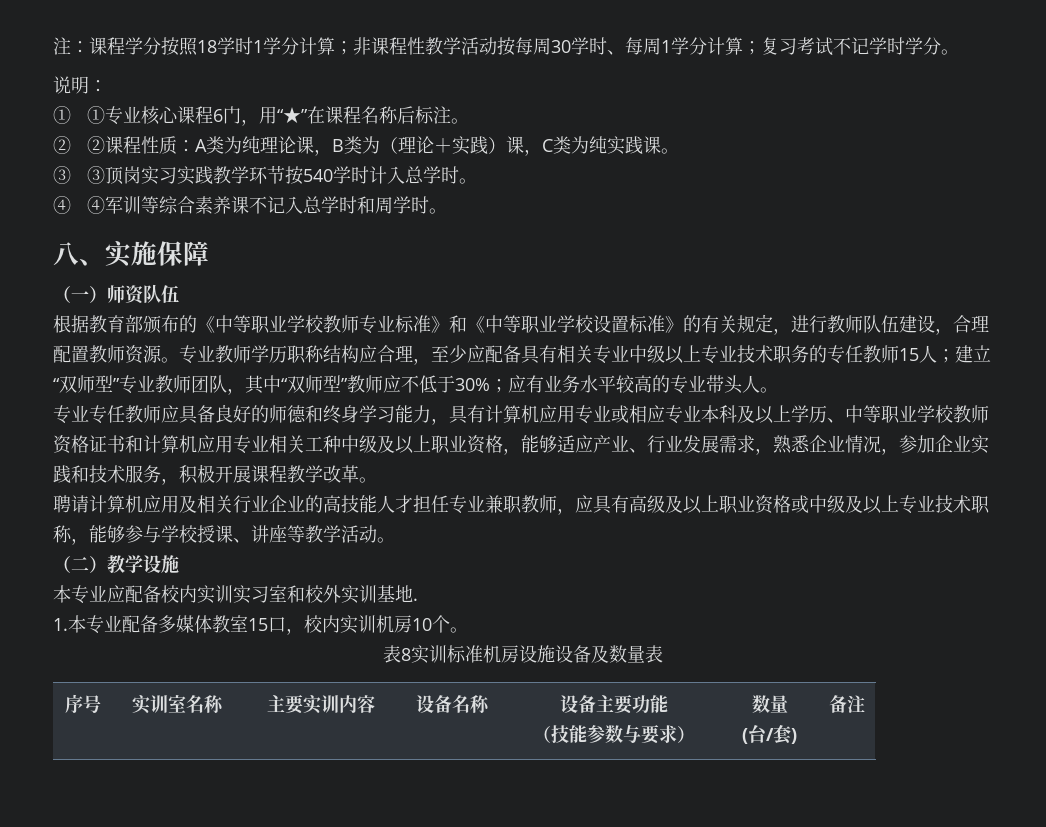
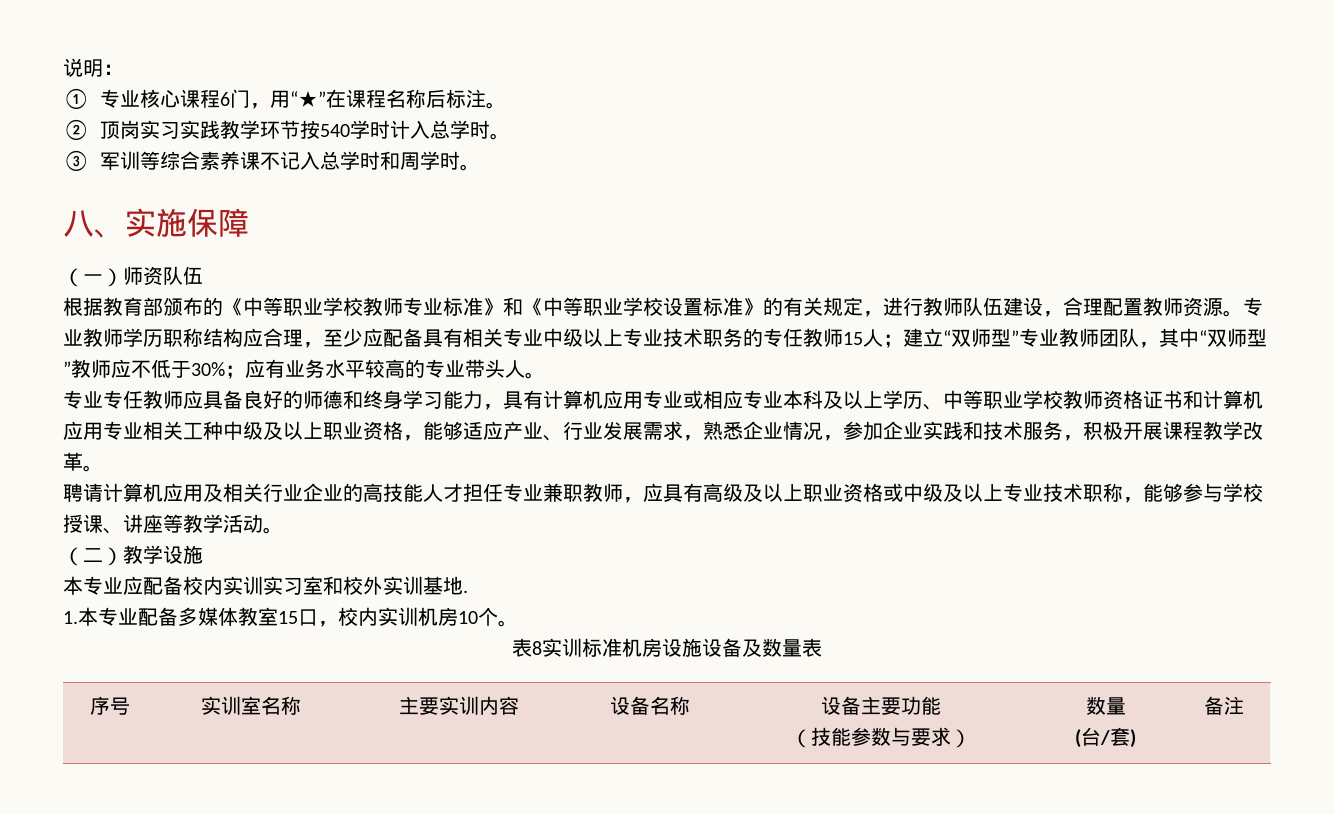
- 注：课程学分按照18学时1学分计算；非课程性教学活动按每周30学时、每周1学分计算；复习考试不记学时学分。
- ① ①专业核心课程6门，用“★”在课程名称后标注。
+ ①专业核心课程6门，用“★”在课程名称后标注。
- ② ②课程性质：A类为纯理论课，B类为（理论＋实践）课，C类为纯实践课。
- ③ ③顶岗实习实践教学环节按540学时计入总学时。
+ ②顶岗实习实践教学环节按540学时计入总学时。
- ④ ④军训等综合素养课不记入总学时和周学时。
+ ③军训等综合素养课不记入总学时和周学时。

